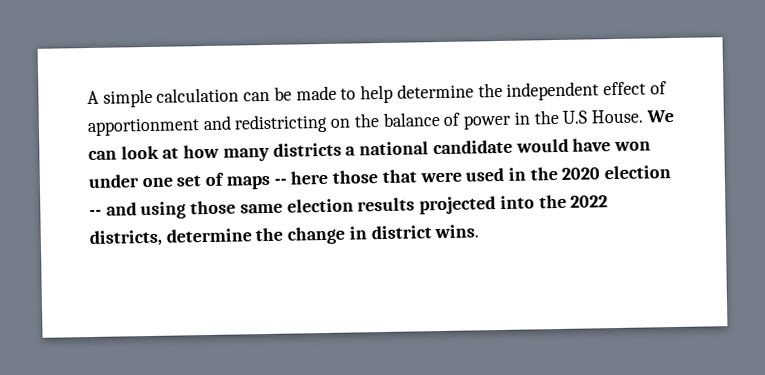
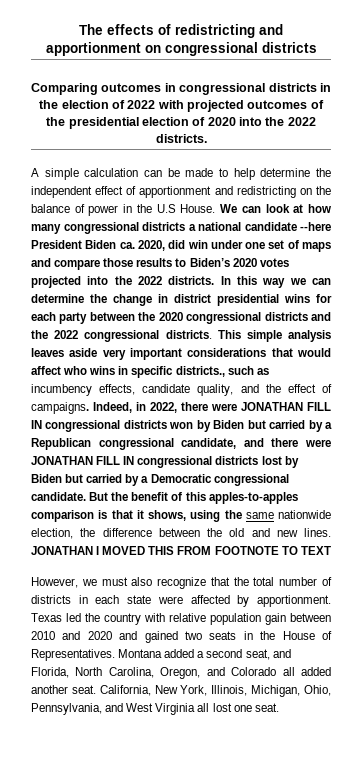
+ The effects of redistricting and apportionment on congressional districts
+ Comparing outcomes in congressional districts in the election of 2022 with projected outcomes of the presidential election of 2020 into the 2022 districts.
- We can look at how many districts a national candidate would have won under one set of maps -- here those that were used in the 2020 election -- and using those same election results projected into the 2022 districts, determine the change in district wins.
+ We can look at how many congressional districts a national candidate --here President Biden ca. 2020, did win under one set of maps and compare those results to Biden’s 2020 votes projected into the 2022 districts. In this way we can determine the change in district presidential wins for each party between the 2020 congressional districts and the 2022 congressional districts. This simple analysis leaves aside very important considerations that would affect who wins in specific districts., such as incumbency effects, candidate quality, and the effect of campaigns. Indeed, in 2022, there were JONATHAN FILL IN congressional districts won by Biden but carried by a Republican congressional candidate, and there were JONATHAN FILL IN congressional districts lost by Biden but carried by a Democratic congressional candidate. But the benefit of this apples-to-apples comparison is that it shows, using the same nationwide election, the difference between the old and new lines. JONATHAN I MOVED THIS FROM FOOTNOTE TO TEXT
+ However, we must also recognize that the total number of districts in each state were affected by apportionment. Texas led the country with relative population gain between 2010 and 2020 and gained two seats in the House of Representatives. Montana added a second seat, and Florida, North Carolina, Oregon, and Colorado all added another seat. California, New York, Illinois, Michigan, Ohio, Pennsylvania, and West Virginia all lost one seat.

